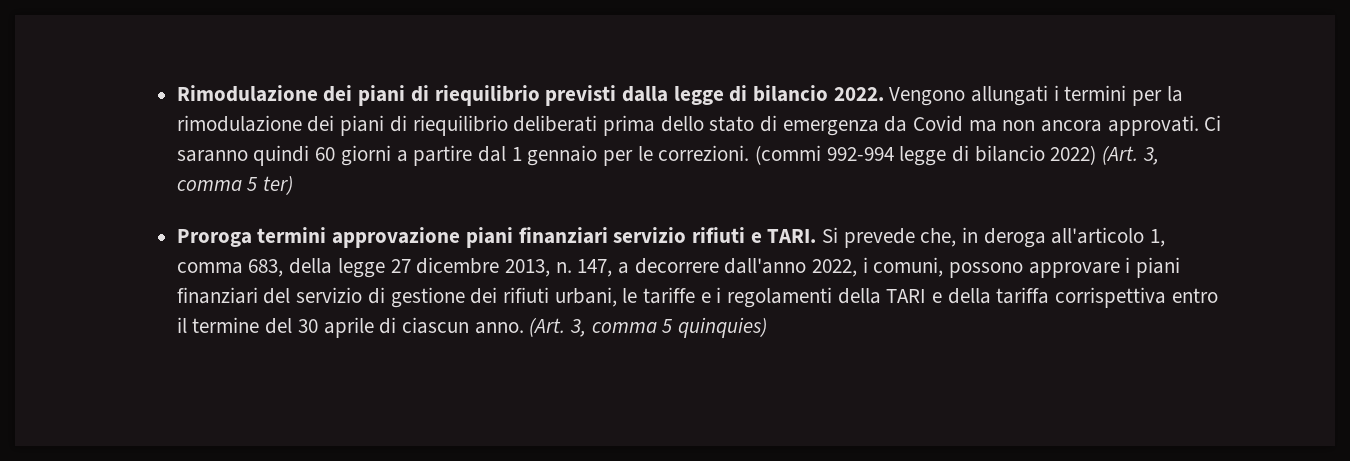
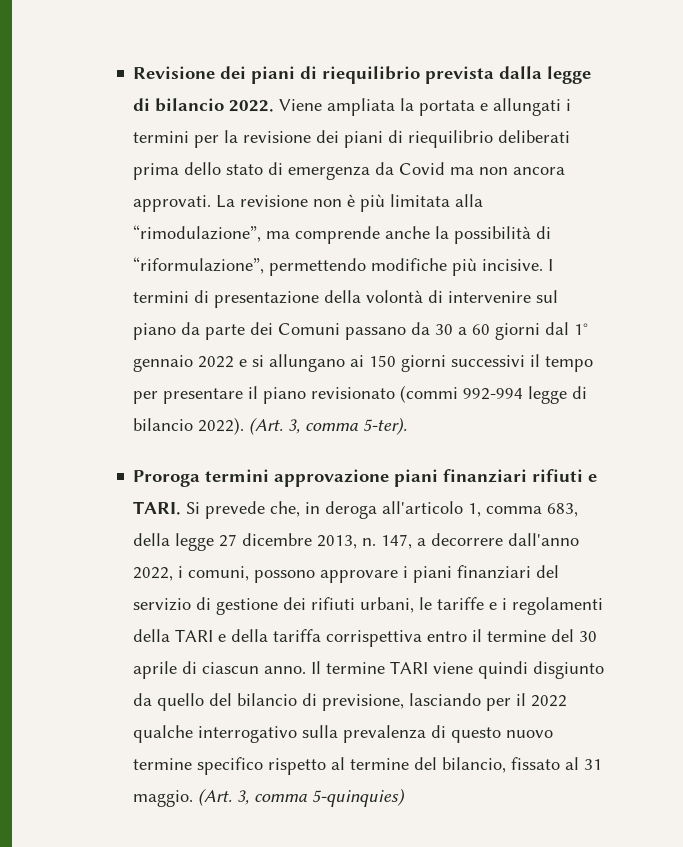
- Rimodulazione dei piani di riequilibrio previsti dalla legge di bilancio 2022.
+ Revisione dei piani di riequilibrio prevista dalla legge di bilancio 2022.
- Vengono allungati i termini per la rimodulazione dei piani di riequilibrio deliberati prima dello stato di emergenza da Covid ma non ancora approvati.
+ Viene ampliata la portata e allungati i termini per la revisione dei piani di riequilibrio deliberati prima dello stato di emergenza da Covid ma non ancora approvati.
- Ci saranno quindi 60 giorni a partire dal 1 gennaio per le correzioni. (commi 992-994 legge di bilancio 2022) (Art. 3, comma 5 ter)
+ La revisione non è più limitata alla “rimodulazione”, ma comprende anche la possibilità di “riformulazione”, permettendo modifiche più incisive. I termini di presentazione della volontà di intervenire sul piano da parte dei Comuni passano da 30 a 60 giorni dal 1° gennaio 2022 e si allungano ai 150 giorni successivi il tempo per presentare il piano revisionato (commi 992-994 legge di bilancio 2022). (Art. 3, comma 5-ter).
- Proroga termini approvazione piani finanziari servizio rifiuti e TARI.
+ Proroga termini approvazione piani finanziari rifiuti e TARI.
- (Art. 3, comma 5 quinquies)
+ Il termine TARI viene quindi disgiunto da quello del bilancio di previsione, lasciando per il 2022 qualche interrogativo sulla prevalenza di questo nuovo termine specifico rispetto al termine del bilancio, fissato al 31 maggio. (Art. 3, comma 5-quinquies)

